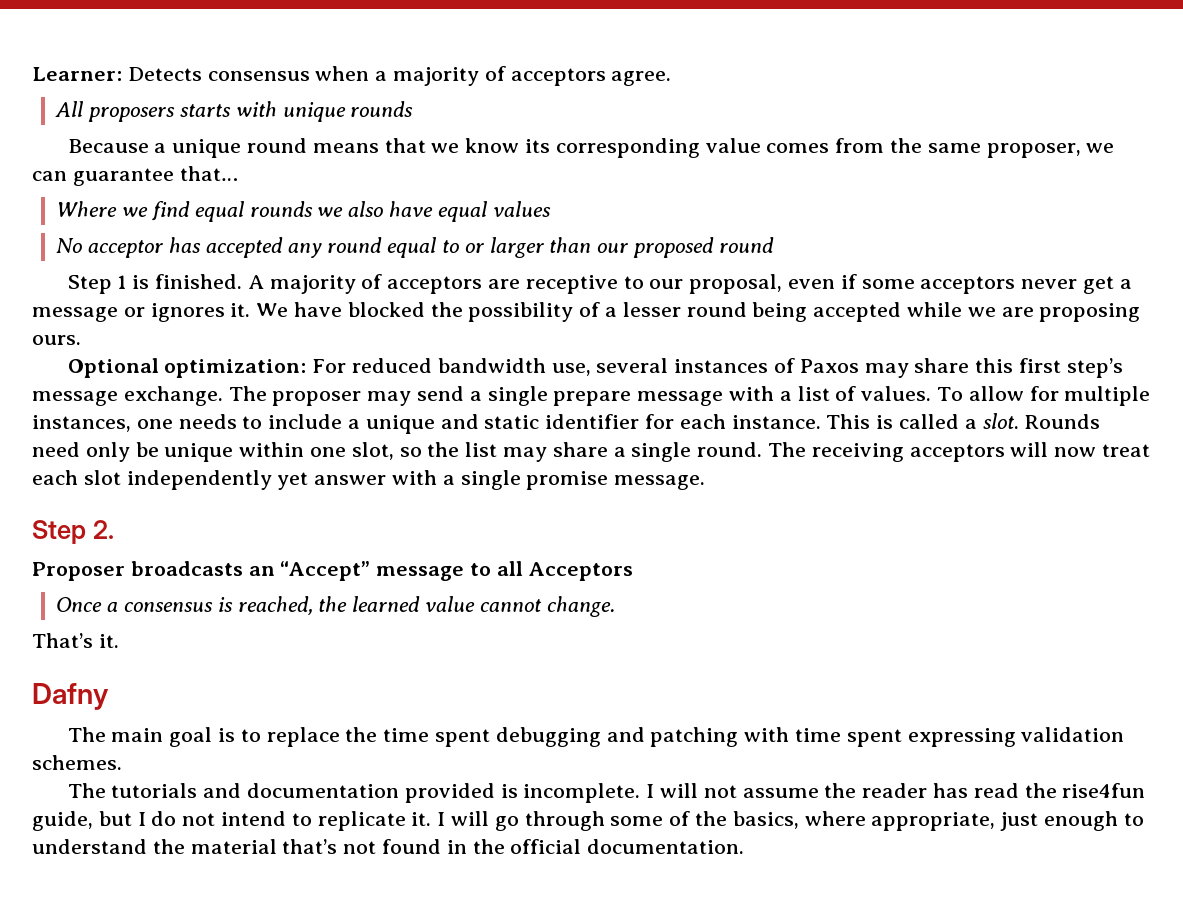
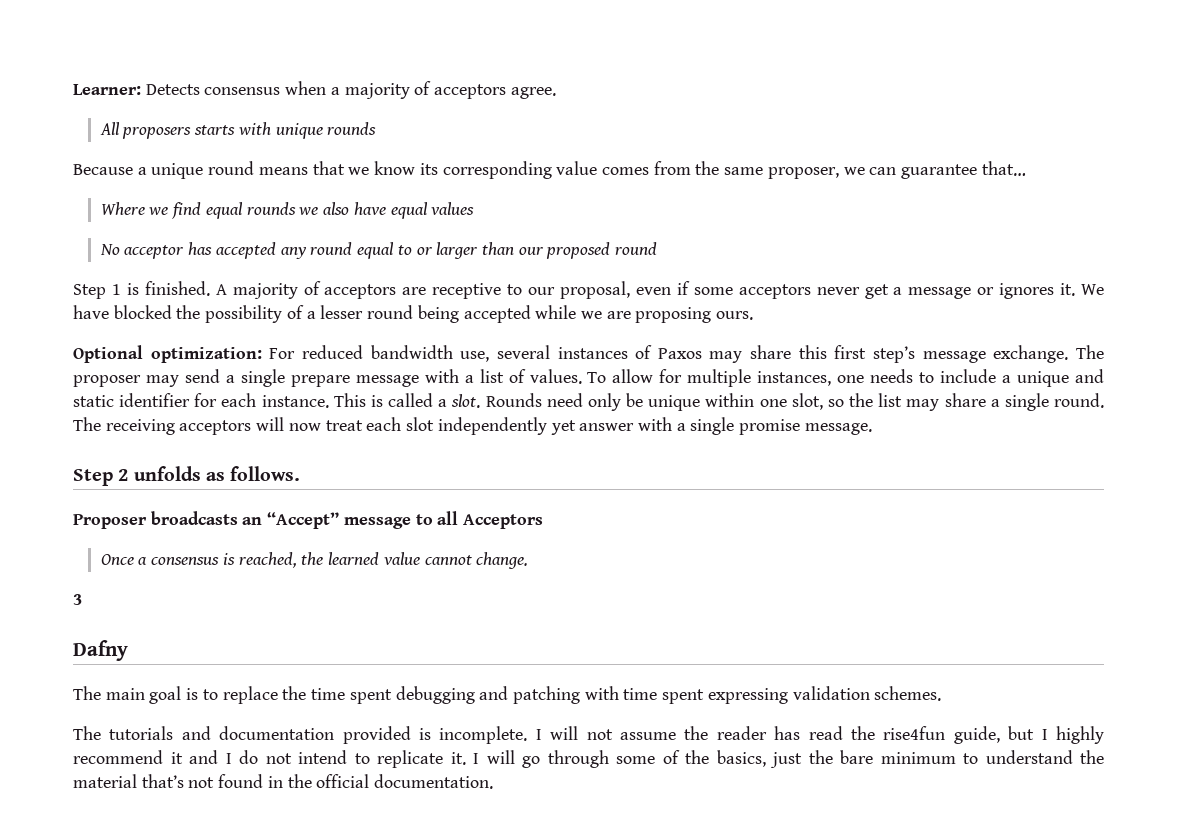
- Step 2.
+ Step 2 unfolds as follows.
- That’s it.
+ 3
- I will not assume the reader has read the rise4fun guide, but I do not intend to replicate it.
+ I will not assume the reader has read the rise4fun guide, but I highly recommend it and I do not intend to replicate it.
- I will go through some of the basics, where appropriate, just enough to understand the material that’s not found in the official documentation.
+ I will go through some of the basics, just the bare minimum to understand the material that’s not found in the official documentation.

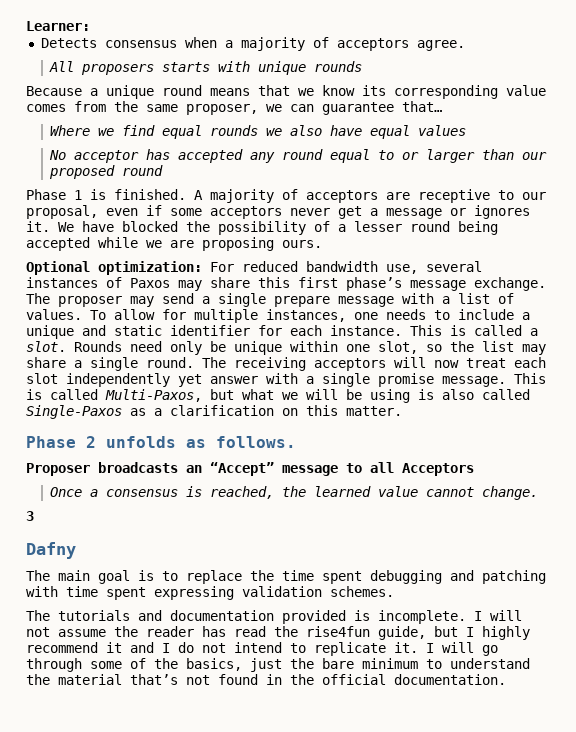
- Learner: Detects consensus when a majority of acceptors agree.
+ Learner:
+ Detects consensus when a majority of acceptors agree.
- Step 1 is finished.
+ Phase 1 is finished.
- Optional optimization: For reduced bandwidth use, several instances of Paxos may share this first step’s message exchange.
+ Optional optimization: For reduced bandwidth use, several instances of Paxos may share this first phase’s message exchange.
- The receiving acceptors will now treat each slot independently yet answer with a single promise message.
- Step 2 unfolds as follows.
+ The receiving acceptors will now treat each slot independently yet answer with a single promise message. This is called Multi-Paxos, but what we will be using is also called Single-Paxos as a clarification on this matter.
+ Phase 2 unfolds as follows.

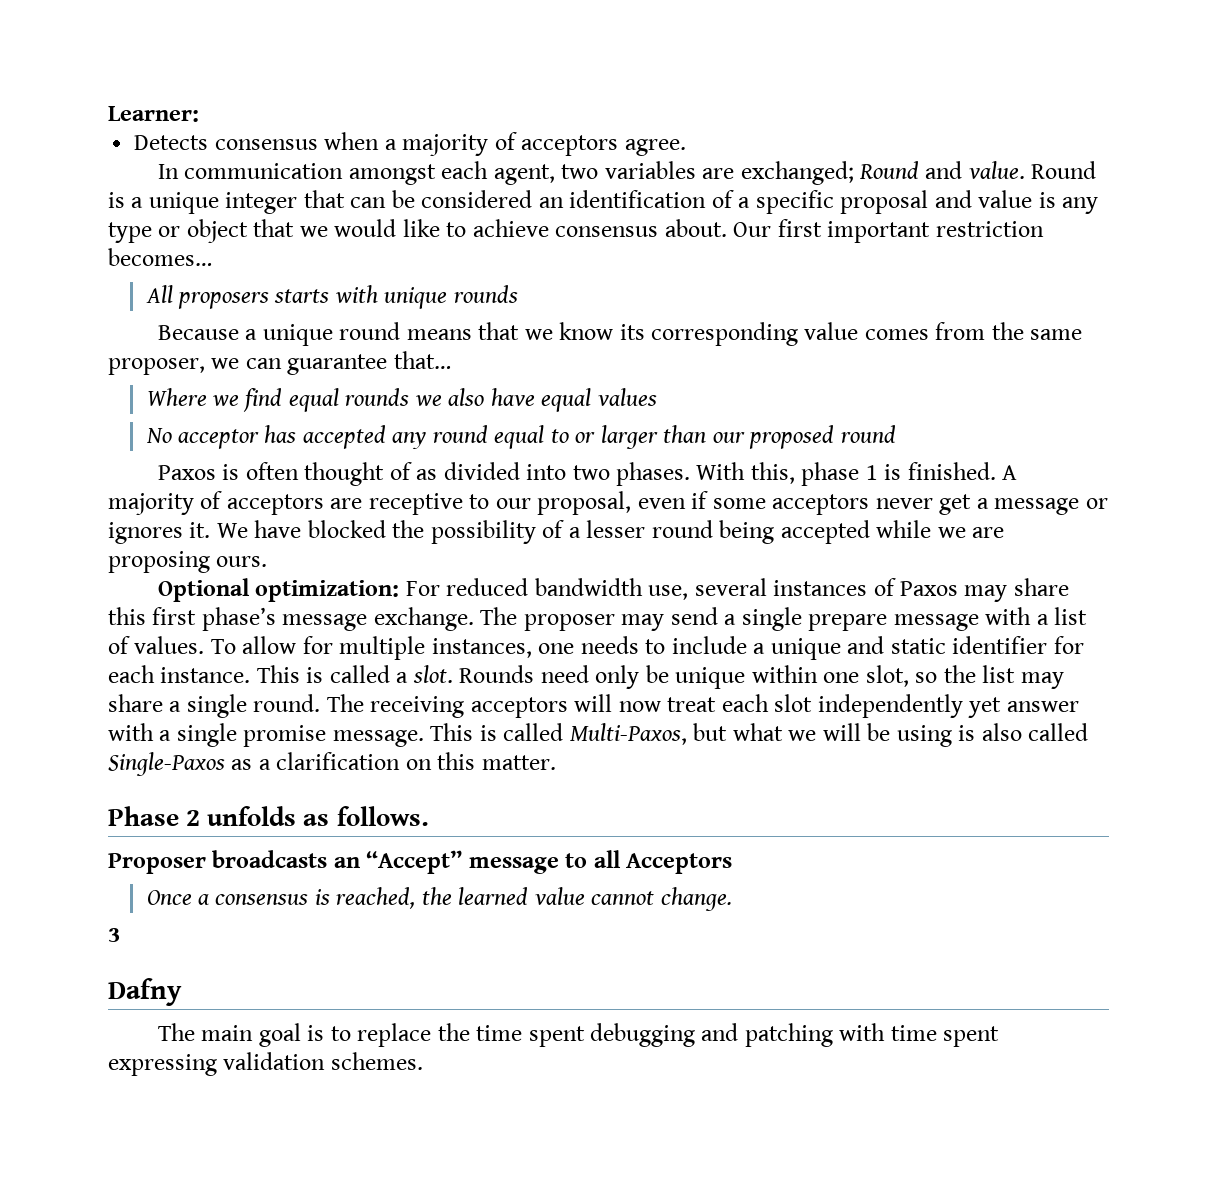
+ In communication amongst each agent, two variables are exchanged; Round and value. Round is a unique integer that can be considered an identification of a specific proposal and value is any type or object that we would like to achieve consensus about. Our first important restriction becomes…
- Phase 1 is finished.
+ Paxos is often thought of as divided into two phases. With this, phase 1 is finished.
- The tutorials and documentation provided is incomplete. I will not assume the reader has read the rise4fun guide, but I highly recommend it and I do not intend to replicate it. I will go through some of the basics, just the bare minimum to understand the material that’s not found in the official documentation.

